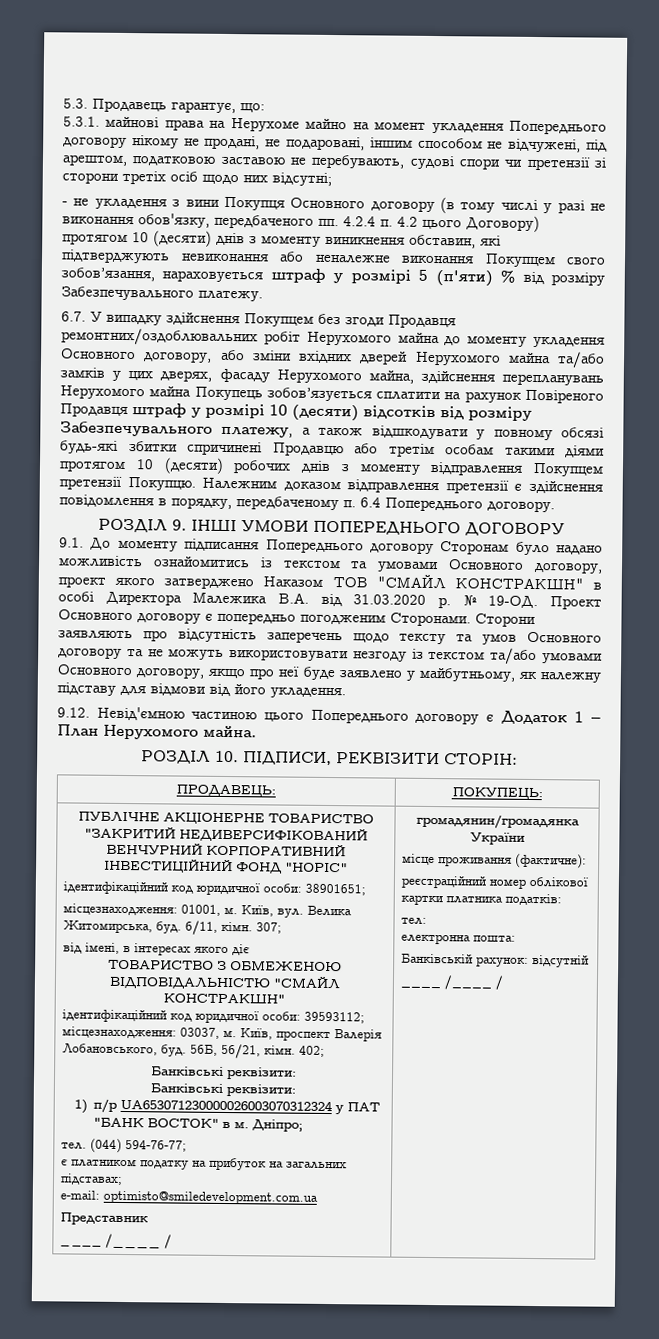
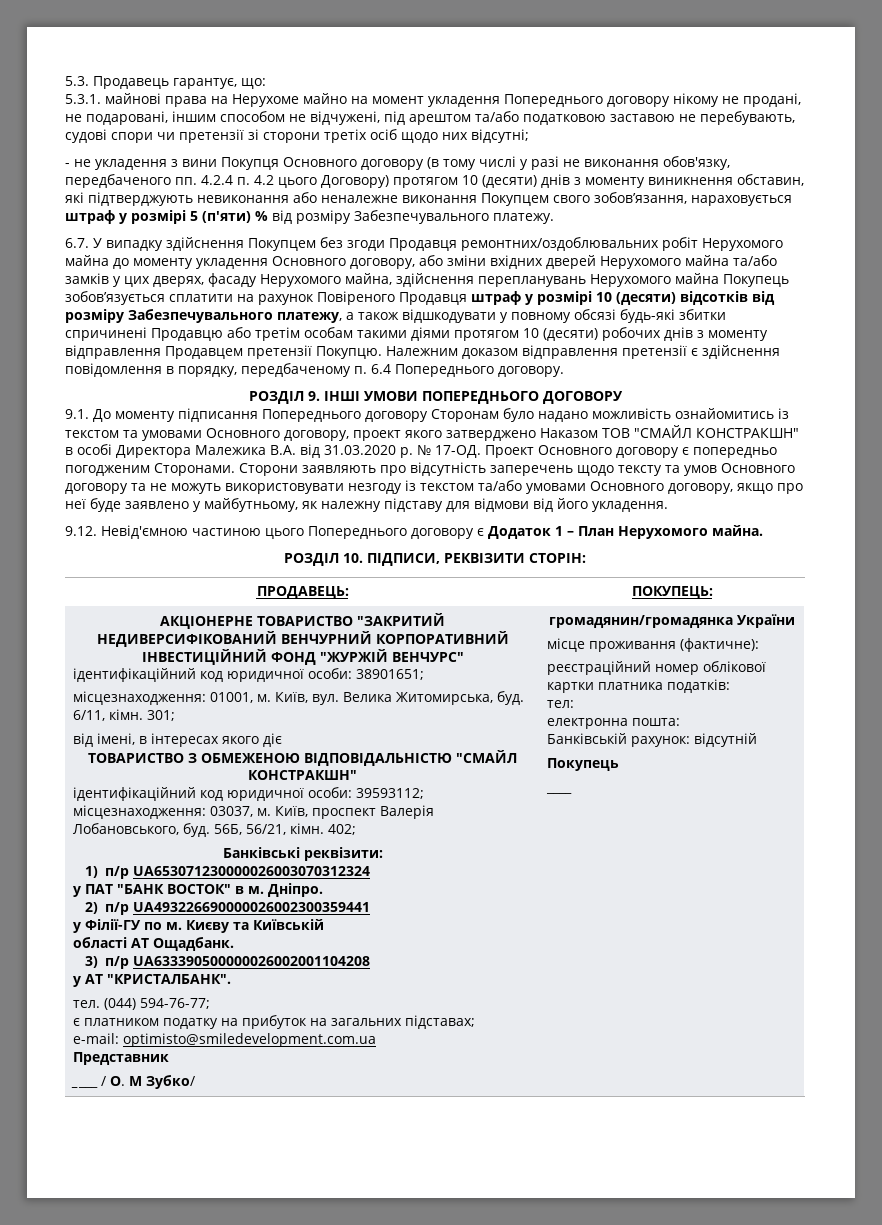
- 5.3.1. майнові права на Нерухоме майно на момент укладення Попереднього договору нікому не продані, не подаровані, іншим способом не відчужені, під арештом, податковою заставою не перебувають, судові спори чи претензії зі сторони третіх осіб щодо них відсутні;
+ 5.3.1. майнові права на Нерухоме майно на момент укладення Попереднього договору нікому не продані, не подаровані, іншим способом не відчужені, під арештом та/або податковою заставою не перебувають, судові спори чи претензії зі сторони третіх осіб щодо них відсутні;
- 6.7. У випадку здійснення Покупцем без згоди Продавця ремонтних/оздоблювальних робіт Нерухомого майна до моменту укладення Основного договору, або зміни вхідних дверей Нерухомого майна та/або замків у цих дверях, фасаду Нерухомого майна, здійснення перепланувань Нерухомого майна Покупець зобов’язується сплатити на рахунок Повіреного Продавця штраф у розмірі 10 (десяти) відсотків від розміру Забезпечувального платежу, а також відшкодувати у повному обсязі будь-які збитки спричинені Продавцю або третім особам такими діями протягом 10 (десяти) робочих днів з моменту відправлення Покупцем претензії Покупцю.
+ 6.7. У випадку здійснення Покупцем без згоди Продавця ремонтних/оздоблювальних робіт Нерухомого майна до моменту укладення Основного договору, або зміни вхідних дверей Нерухомого майна та/або замків у цих дверях, фасаду Нерухомого майна, здійснення перепланувань Нерухомого майна Покупець зобов’язується сплатити на рахунок Повіреного Продавця штраф у розмірі 10 (десяти) відсотків від розміру Забезпечувального платежу, а також відшкодувати у повному обсязі будь-які збитки спричинені Продавцю або третім особам такими діями протягом 10 (десяти) робочих днів з моменту відправлення Продавцем претензії Покупцю.
- № 19-ОД.
+ № 17-ОД.
- ПУБЛІЧНЕ АКЦІОНЕРНЕ ТОВАРИСТВО "ЗАКРИТИЙ НЕДИВЕРСИФІКОВАНИЙ ВЕНЧУРНИЙ КОРПОРАТИВНИЙ ІНВЕСТИЦІЙНИЙ ФОНД "НОРІС"
+ АКЦІОНЕРНЕ ТОВАРИСТВО "ЗАКРИТИЙ НЕДИВЕРСИФІКОВАНИЙ ВЕНЧУРНИЙ КОРПОРАТИВНИЙ ІНВЕСТИЦІЙНИЙ ФОНД "ЖУРЖІЙ ВЕНЧУРС"
- 307;
+ 301;
  402;
- Банківські реквізити:
- 1) п/р UA653071230000026003070312324 у ПАТ "БАНК ВОСТОК" в м.
+ 1) п/р UA653071230000026003070312324
+ у ПАТ "БАНК ВОСТОК" в м.
- Дніпро;
+ Дніпро.
+ 2) п/р UA493226690000026002300359441
+ у Філії-ГУ по м. Києву та Київській
+ області АТ Ощадбанк.
+ 3) п/р UA633390500000026002001104208
+ у АТ "КРИСТАЛБАНК".
  Представник
- ____ /____ /
+ ____ / О. М Зубко/
  Банківській рахунок: відсутній
- ____ /____ /
+ Покупець
+ ____

